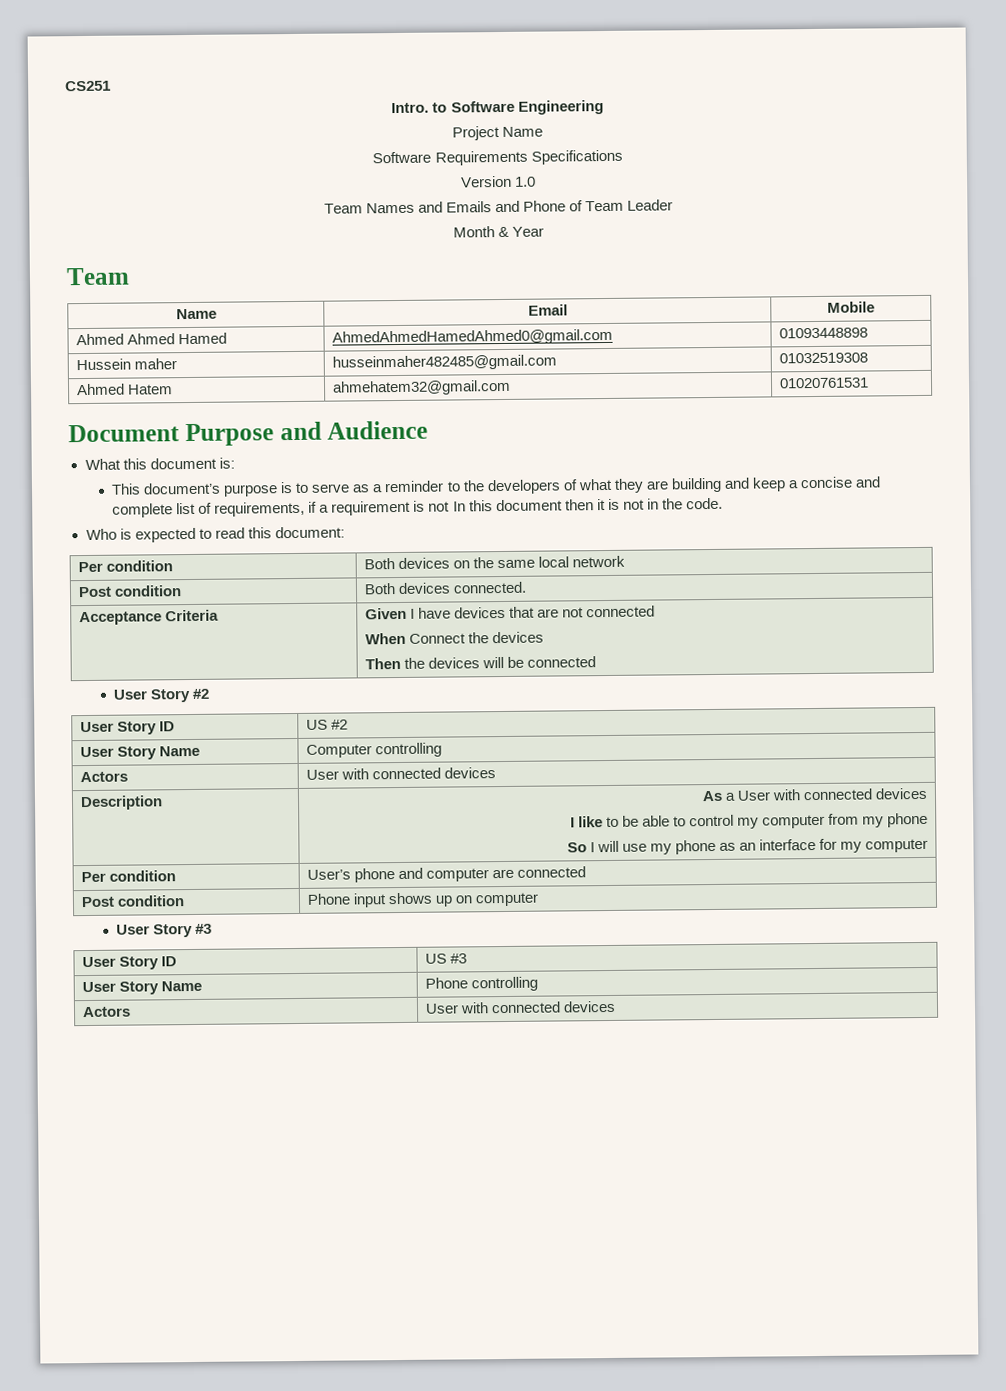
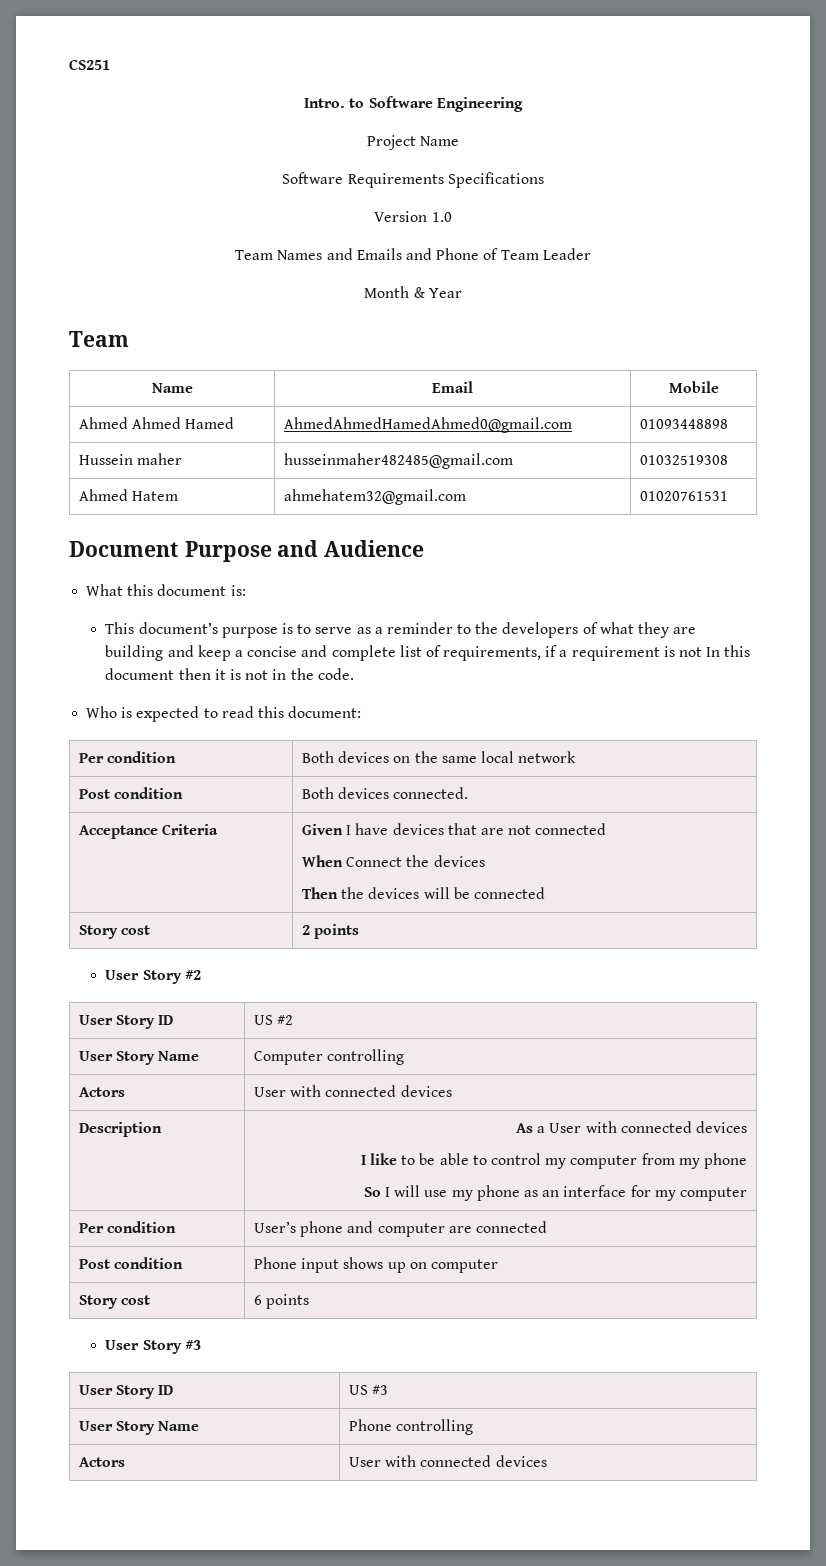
+ Story cost | 2 points
+ Story cost | 6 points

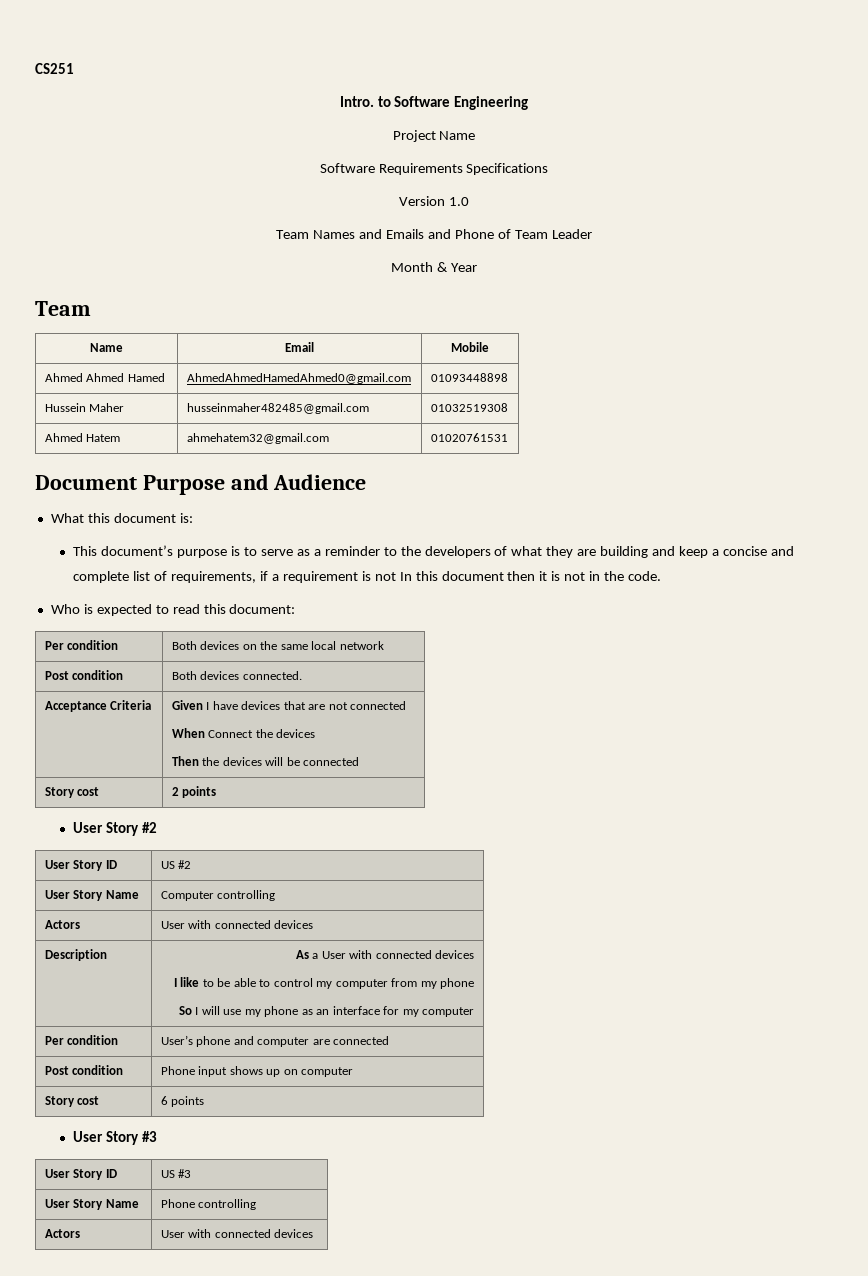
- Hussein maher | husseinmaher482485@gmail.com | 01032519308
+ Hussein Maher | husseinmaher482485@gmail.com | 01032519308

